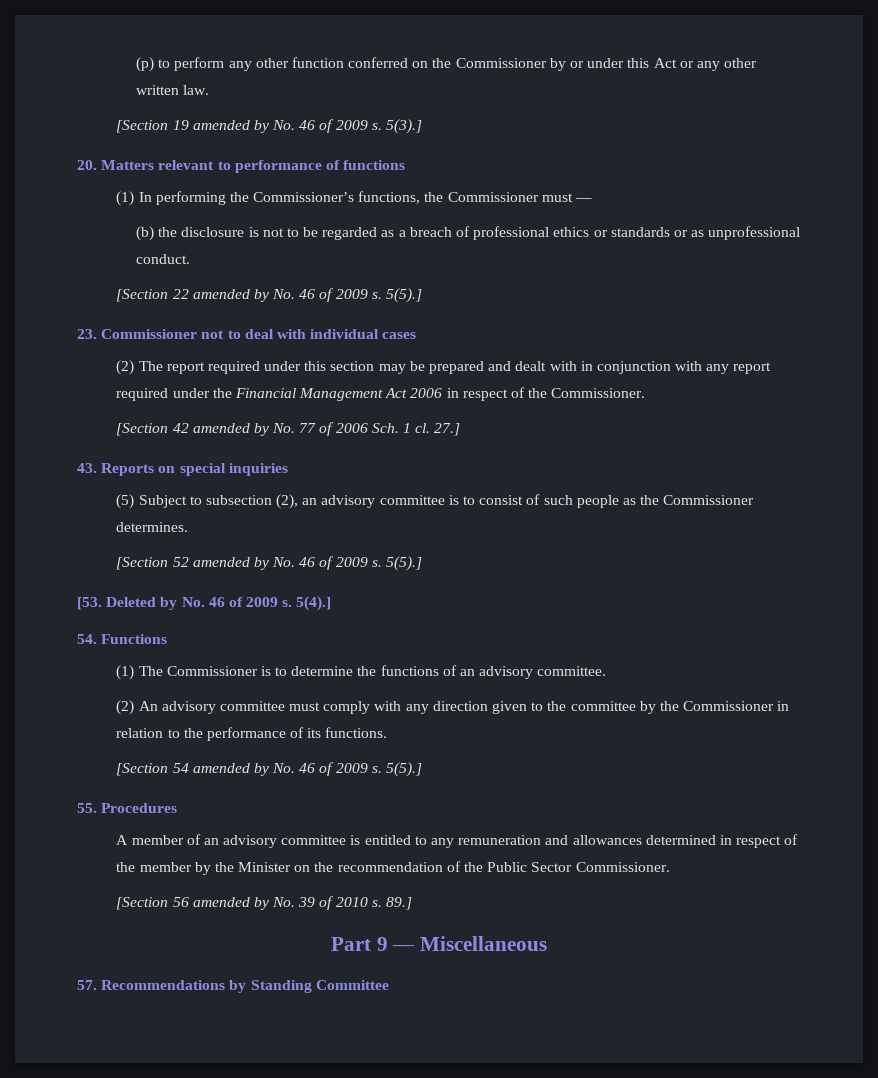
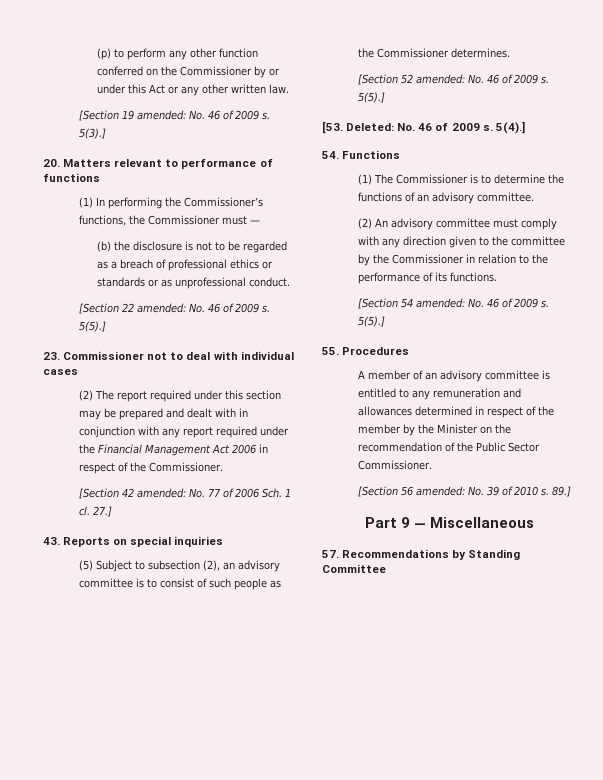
- [Section 19 amended by No. 46 of 2009 s.
+ [Section 19 amended: No. 46 of 2009 s.
- [Section 22 amended by No. 46 of 2009 s.
+ [Section 22 amended: No. 46 of 2009 s.
- [Section 42 amended by No. 77 of 2006 Sch. 1 cl.
+ [Section 42 amended: No. 77 of 2006 Sch. 1 cl.
- [Section 52 amended by No. 46 of 2009 s.
+ [Section 52 amended: No. 46 of 2009 s.
- [53. Deleted by No. 46 of 2009 s.
+ [53. Deleted: No. 46 of 2009 s.
- [Section 54 amended by No. 46 of 2009 s.
+ [Section 54 amended: No. 46 of 2009 s.
- [Section 56 amended by No. 39 of 2010 s.
+ [Section 56 amended: No. 39 of 2010 s.

